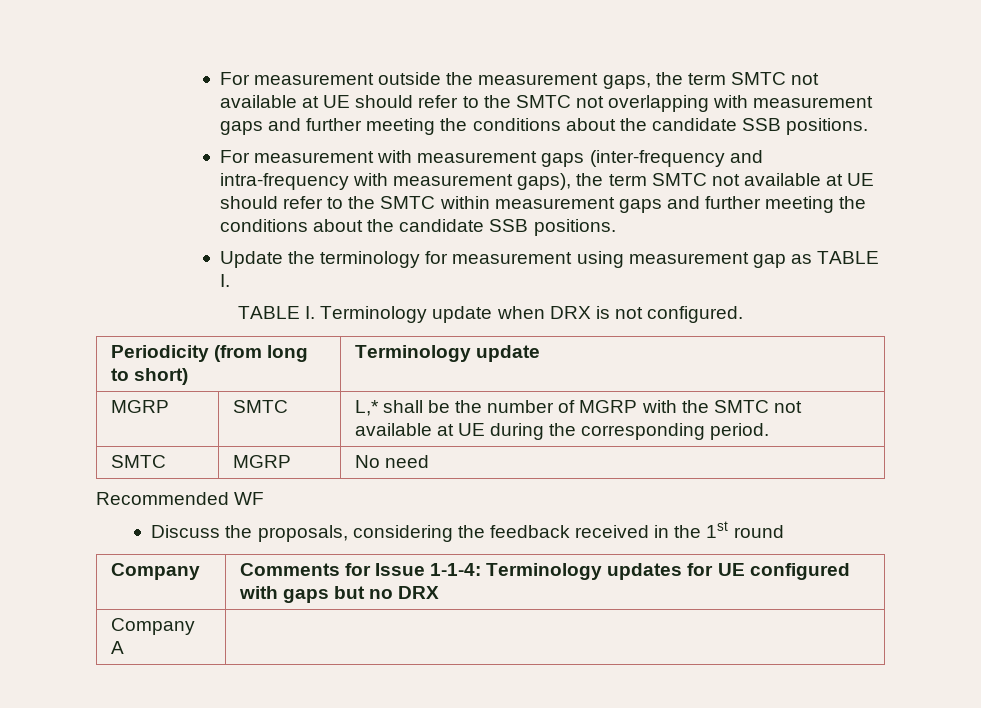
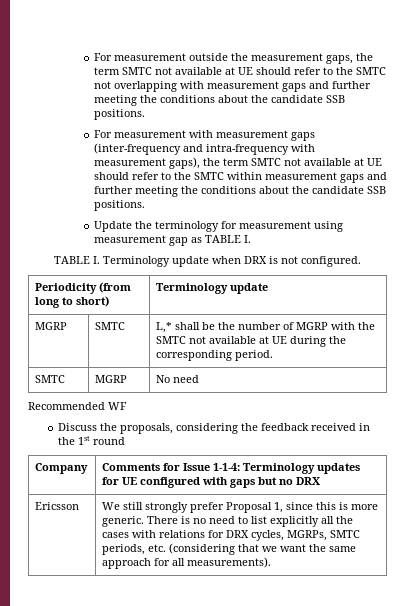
- Company A
+ Ericsson | We still strongly prefer Proposal 1, since this is more generic. There is no need to list explicitly all the cases with relations for DRX cycles, MGRPs, SMTC periods, etc. (considering that we want the same approach for all measurements).

